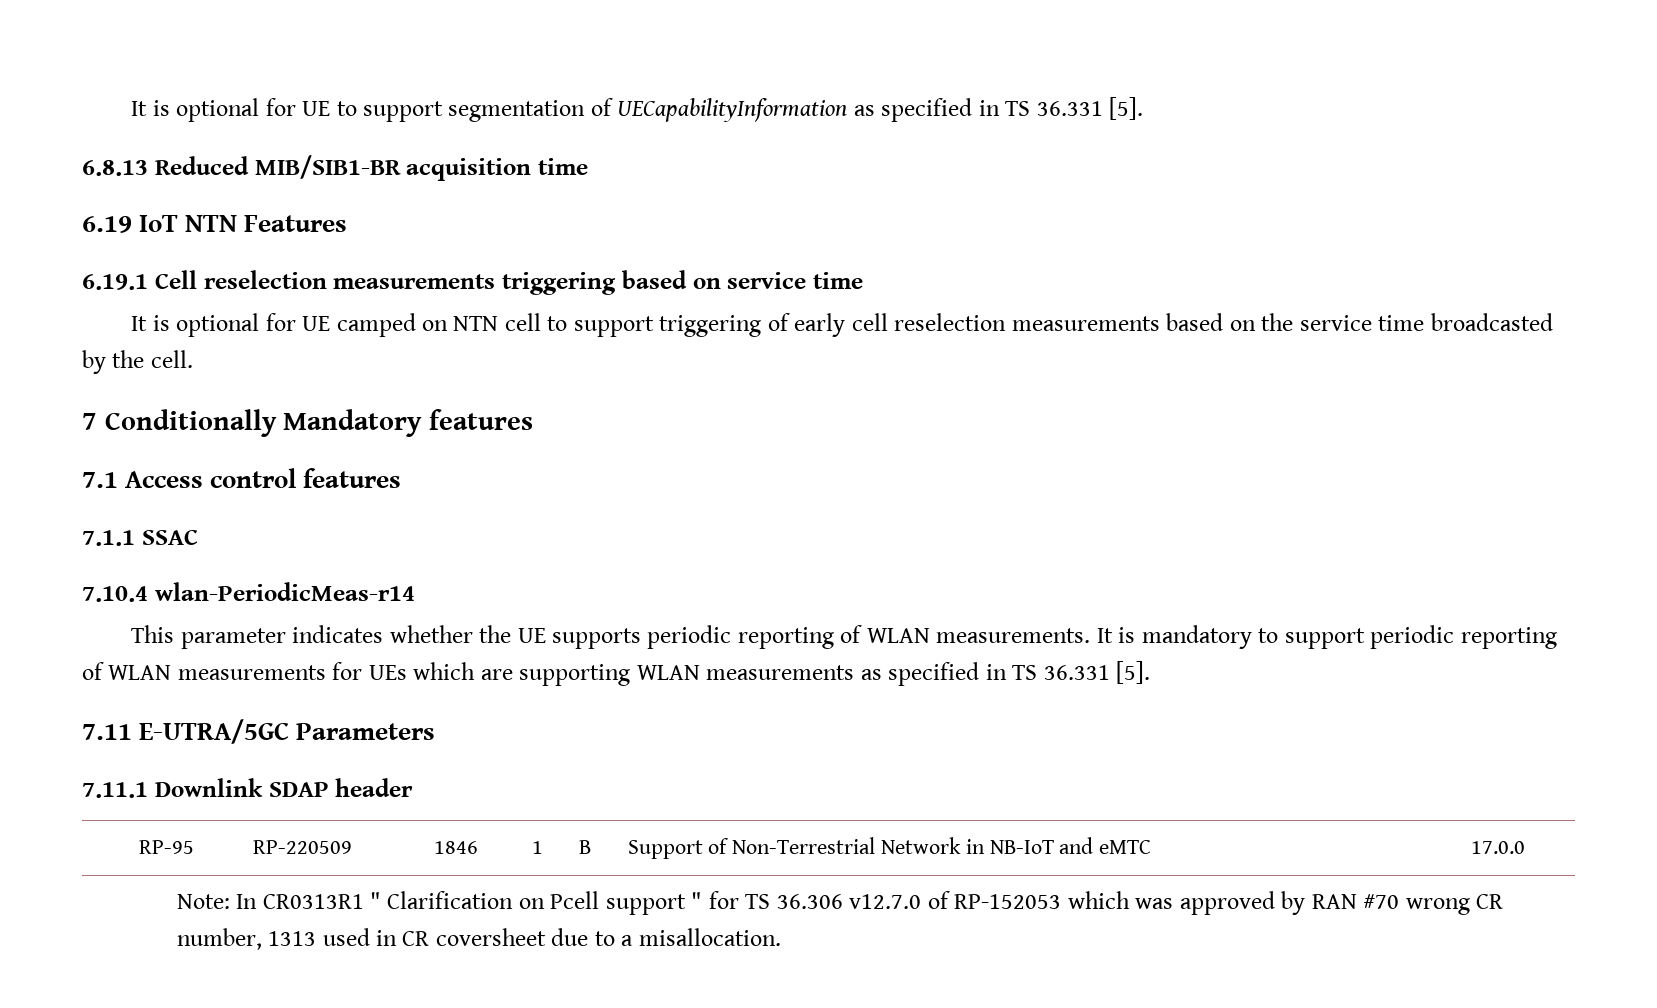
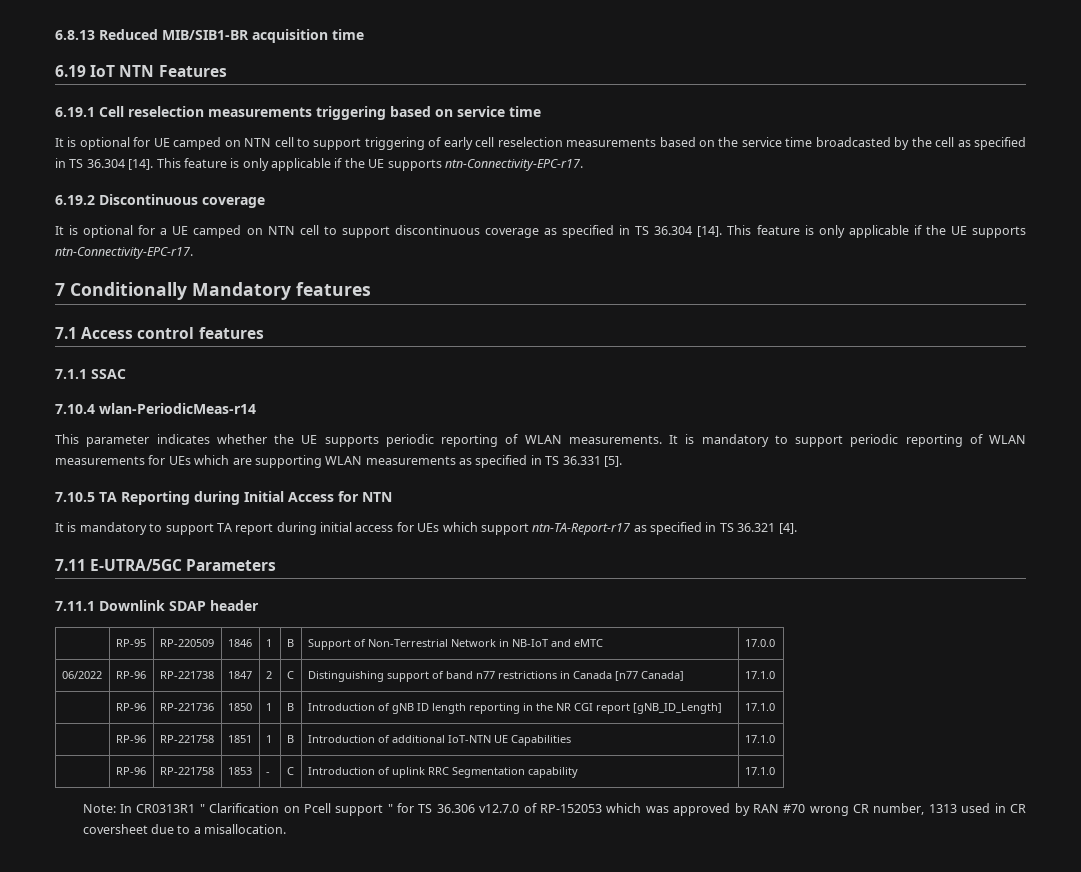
- It is optional for UE to support segmentation of UECapabilityInformation as specified in TS 36.331 [5].
- It is optional for UE camped on NTN cell to support triggering of early cell reselection measurements based on the service time broadcasted by the cell.
+ It is optional for UE camped on NTN cell to support triggering of early cell reselection measurements based on the service time broadcasted by the cell as specified in TS 36.304 [14]. This feature is only applicable if the UE supports ntn-Connectivity-EPC-r17.
+ 6.19.2 Discontinuous coverage
+ It is optional for a UE camped on NTN cell to support discontinuous coverage as specified in TS 36.304 [14]. This feature is only applicable if the UE supports ntn-Connectivity-EPC-r17.
+ 7.10.5 TA Reporting during Initial Access for NTN
+ It is mandatory to support TA report during initial access for UEs which support ntn-TA-Report-r17 as specified in TS 36.321 [4].
+ 06/2022 | RP-96 | RP-221738 | 1847 | 2 | C | Distinguishing support of band n77 restrictions in Canada [n77 Canada] | 17.1.0
+ | RP-96 | RP-221736 | 1850 | 1 | B | Introduction of gNB ID length reporting in the NR CGI report [gNB_ID_Length] | 17.1.0
+ | RP-96 | RP-221758 | 1851 | 1 | B | Introduction of additional IoT-NTN UE Capabilities | 17.1.0
+ | RP-96 | RP-221758 | 1853 | - | C | Introduction of uplink RRC Segmentation capability | 17.1.0

